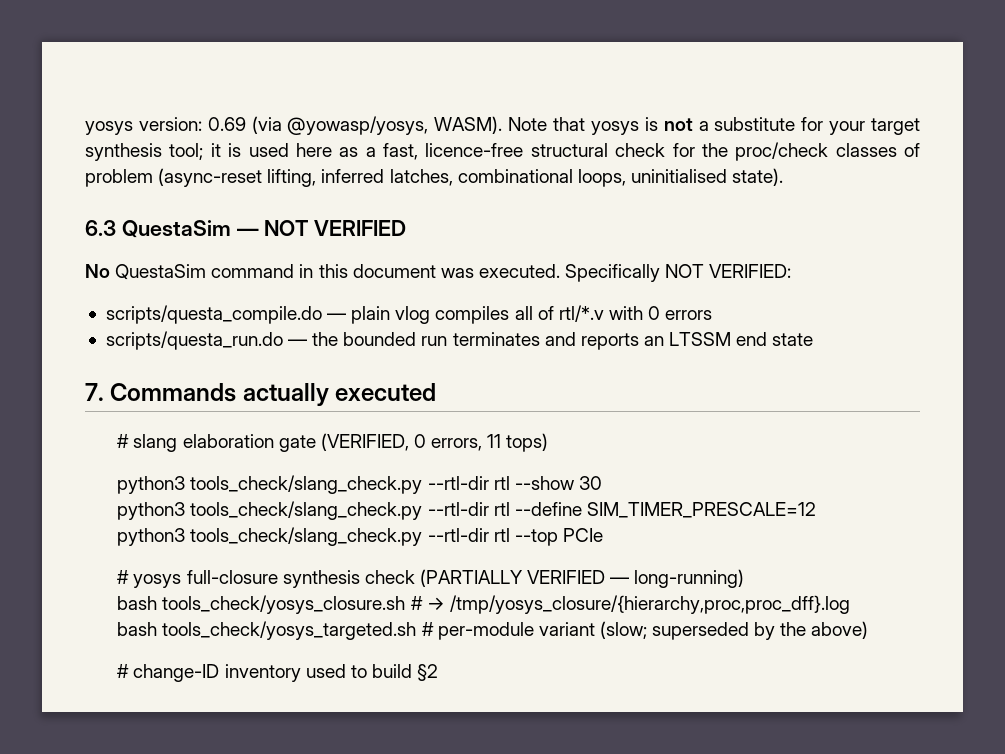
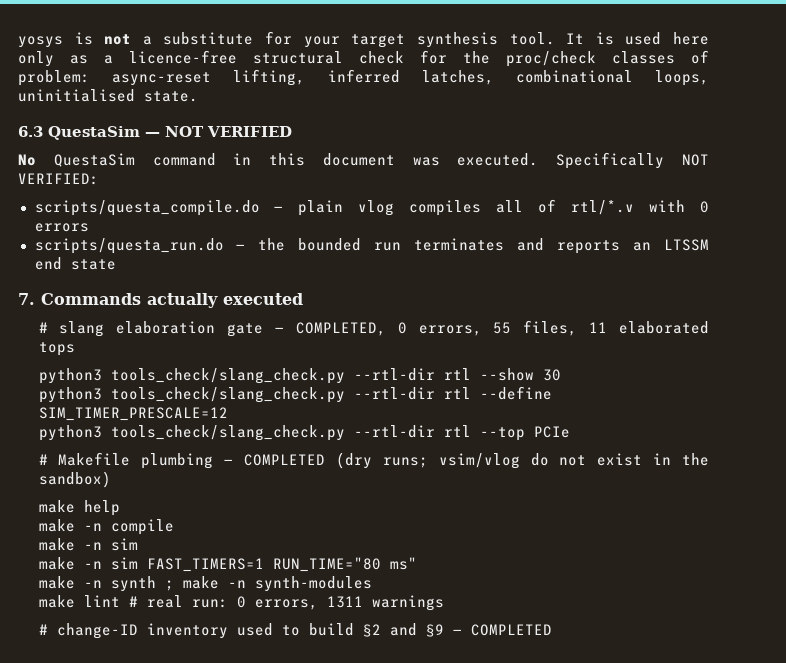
- yosys version: 0.69 (via @yowasp/yosys, WASM). Note that yosys is not a substitute for your target synthesis tool; it is used here as a fast, licence-free structural check for the proc/check classes of problem (async-reset lifting, inferred latches, combinational loops, uninitialised state).
+ yosys is not a substitute for your target synthesis tool. It is used here only as a licence-free structural check for the proc/check classes of problem: async-reset lifting, inferred latches, combinational loops, uninitialised state.
- # slang elaboration gate (VERIFIED, 0 errors, 11 tops)
+ # slang elaboration gate — COMPLETED, 0 errors, 55 files, 11 elaborated tops
- # yosys full-closure synthesis check (PARTIALLY VERIFIED — long-running)
- bash tools_check/yosys_closure.sh # → /tmp/yosys_closure/{hierarchy,proc,proc_dff}.log
- bash tools_check/yosys_targeted.sh # per-module variant (slow; superseded by the above)
+ # Makefile plumbing — COMPLETED (dry runs; vsim/vlog do not exist in the sandbox)
+ make help
+ make -n compile
+ make -n sim
+ make -n sim FAST_TIMERS=1 RUN_TIME="80 ms"
+ make -n synth ; make -n synth-modules
+ make lint # real run: 0 errors, 1311 warnings
- # change-ID inventory used to build §2
+ # change-ID inventory used to build §2 and §9 — COMPLETED

